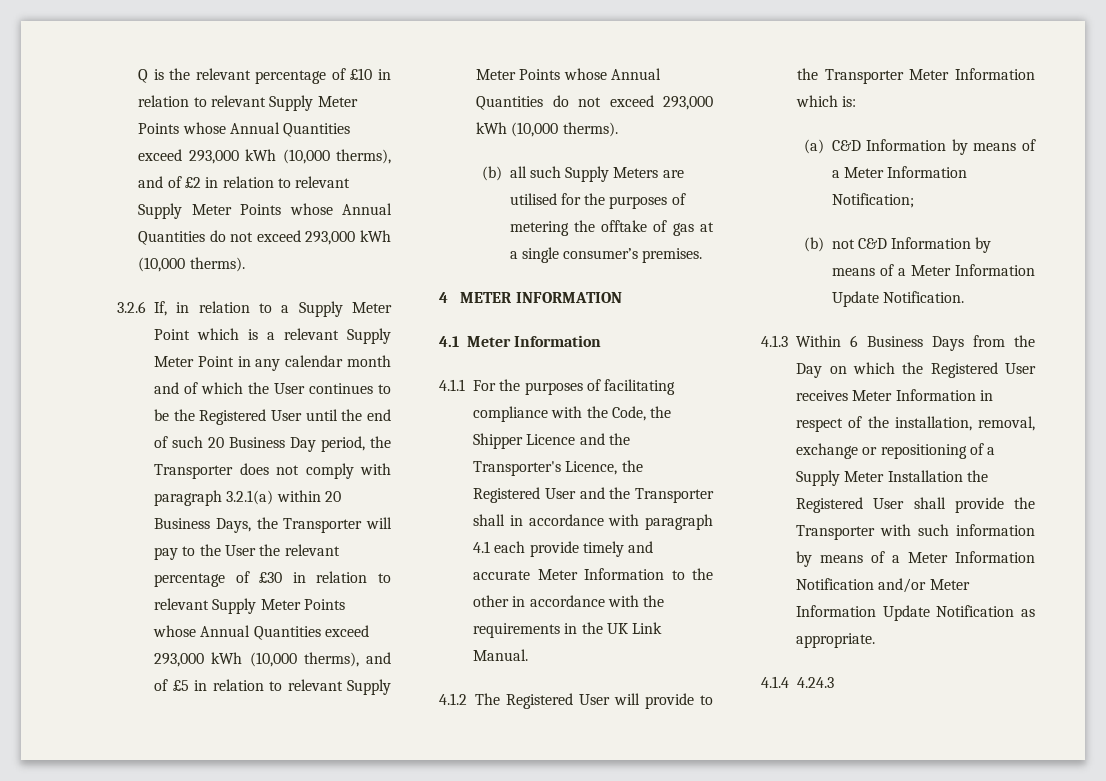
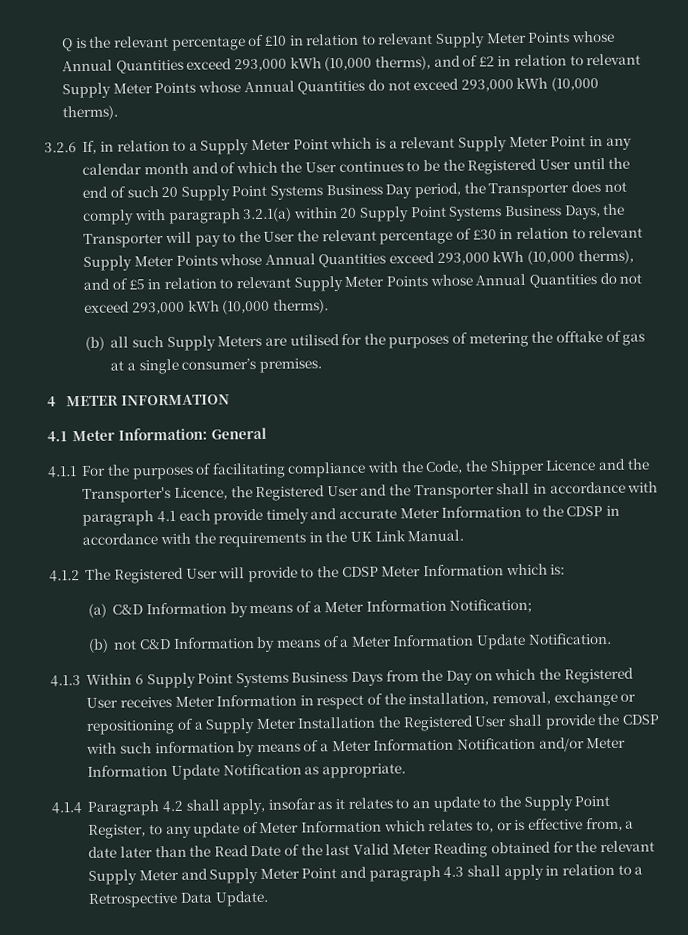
- 3.2.6 If, in relation to a Supply Meter Point which is a relevant Supply Meter Point in any calendar month and of which the User continues to be the Registered User until the end of such 20 Business Day period, the Transporter does not comply with paragraph 3.2.1(a) within 20 Business Days, the Transporter will pay to the User the relevant percentage of £30 in relation to relevant Supply Meter Points whose Annual Quantities exceed 293,000 kWh (10,000 therms), and of £5 in relation to relevant Supply Meter Points whose Annual Quantities do not exceed 293,000 kWh (10,000 therms).
+ 3.2.6 If, in relation to a Supply Meter Point which is a relevant Supply Meter Point in any calendar month and of which the User continues to be the Registered User until the end of such 20 Supply Point Systems Business Day period, the Transporter does not comply with paragraph 3.2.1(a) within 20 Supply Point Systems Business Days, the Transporter will pay to the User the relevant percentage of £30 in relation to relevant Supply Meter Points whose Annual Quantities exceed 293,000 kWh (10,000 therms), and of £5 in relation to relevant Supply Meter Points whose Annual Quantities do not exceed 293,000 kWh (10,000 therms).
- 4.1 Meter Information
+ 4.1 Meter Information: General
- 4.1.1 For the purposes of facilitating compliance with the Code, the Shipper Licence and the Transporter's Licence, the Registered User and the Transporter shall in accordance with paragraph 4.1 each provide timely and accurate Meter Information to the other in accordance with the requirements in the UK Link Manual.
+ 4.1.1 For the purposes of facilitating compliance with the Code, the Shipper Licence and the Transporter's Licence, the Registered User and the Transporter shall in accordance with paragraph 4.1 each provide timely and accurate Meter Information to the CDSP in accordance with the requirements in the UK Link Manual.
- 4.1.2 The Registered User will provide to the Transporter Meter Information which is:
+ 4.1.2 The Registered User will provide to the CDSP Meter Information which is:
- 4.1.3 Within 6 Business Days from the Day on which the Registered User receives Meter Information in respect of the installation, removal, exchange or repositioning of a Supply Meter Installation the Registered User shall provide the Transporter with such information by means of a Meter Information Notification and/or Meter Information Update Notification as appropriate.
+ 4.1.3 Within 6 Supply Point Systems Business Days from the Day on which the Registered User receives Meter Information in respect of the installation, removal, exchange or repositioning of a Supply Meter Installation the Registered User shall provide the CDSP with such information by means of a Meter Information Notification and/or Meter Information Update Notification as appropriate.
- 4.1.4 4.24.3
+ 4.1.4 Paragraph 4.2 shall apply, insofar as it relates to an update to the Supply Point Register, to any update of Meter Information which relates to, or is effective from, a date later than the Read Date of the last Valid Meter Reading obtained for the relevant Supply Meter and Supply Meter Point and paragraph 4.3 shall apply in relation to a Retrospective Data Update.

